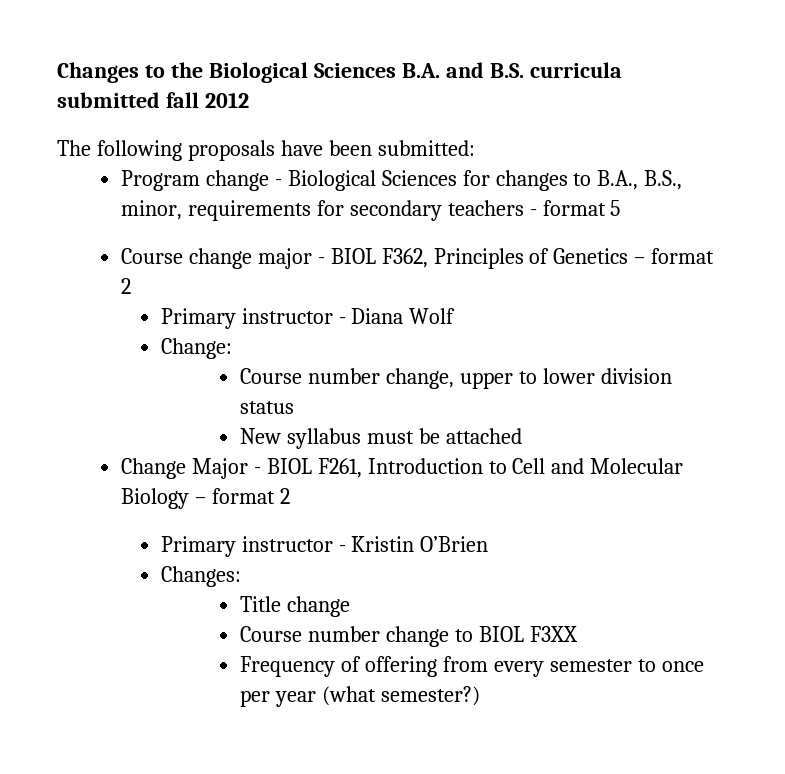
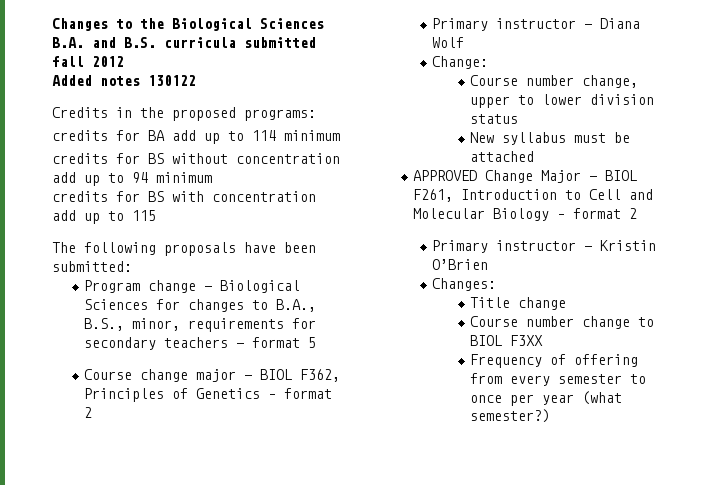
+ Added notes 130122
+ Credits in the proposed programs:
+ credits for BA add up to 114 minimum
+ credits for BS without concentration add up to 94 minimum
+ credits for BS with concentration add up to 115
- Change Major - BIOL F261, Introduction to Cell and Molecular Biology – format 2
+ APPROVED Change Major - BIOL F261, Introduction to Cell and Molecular Biology – format 2

